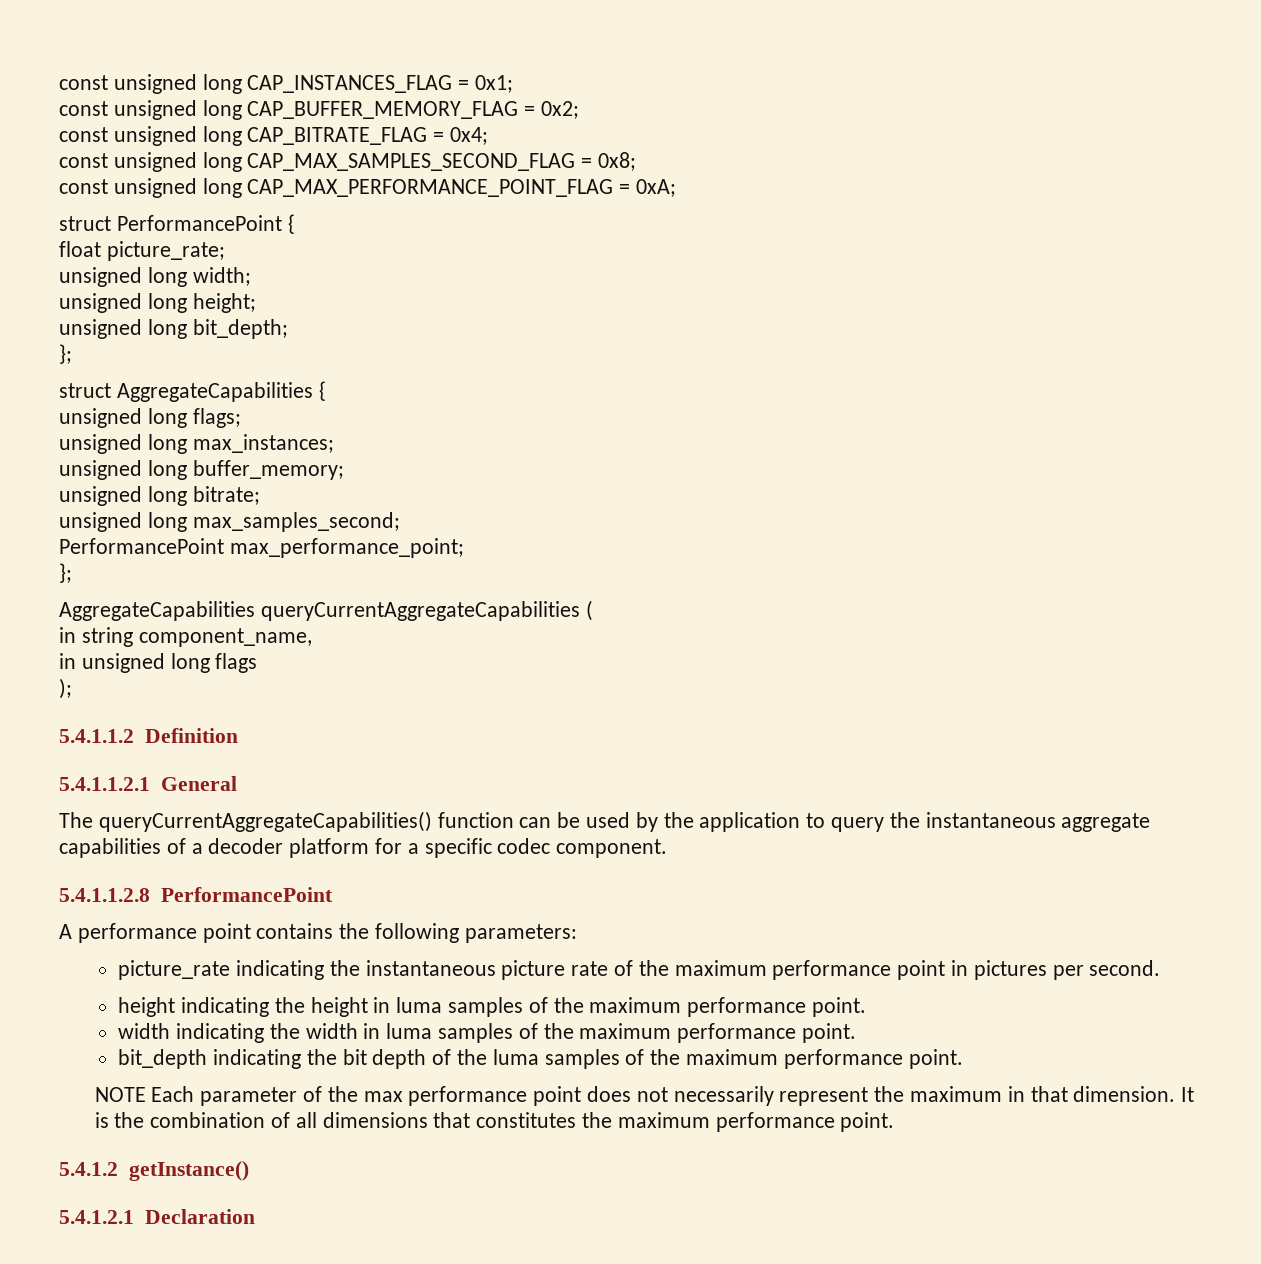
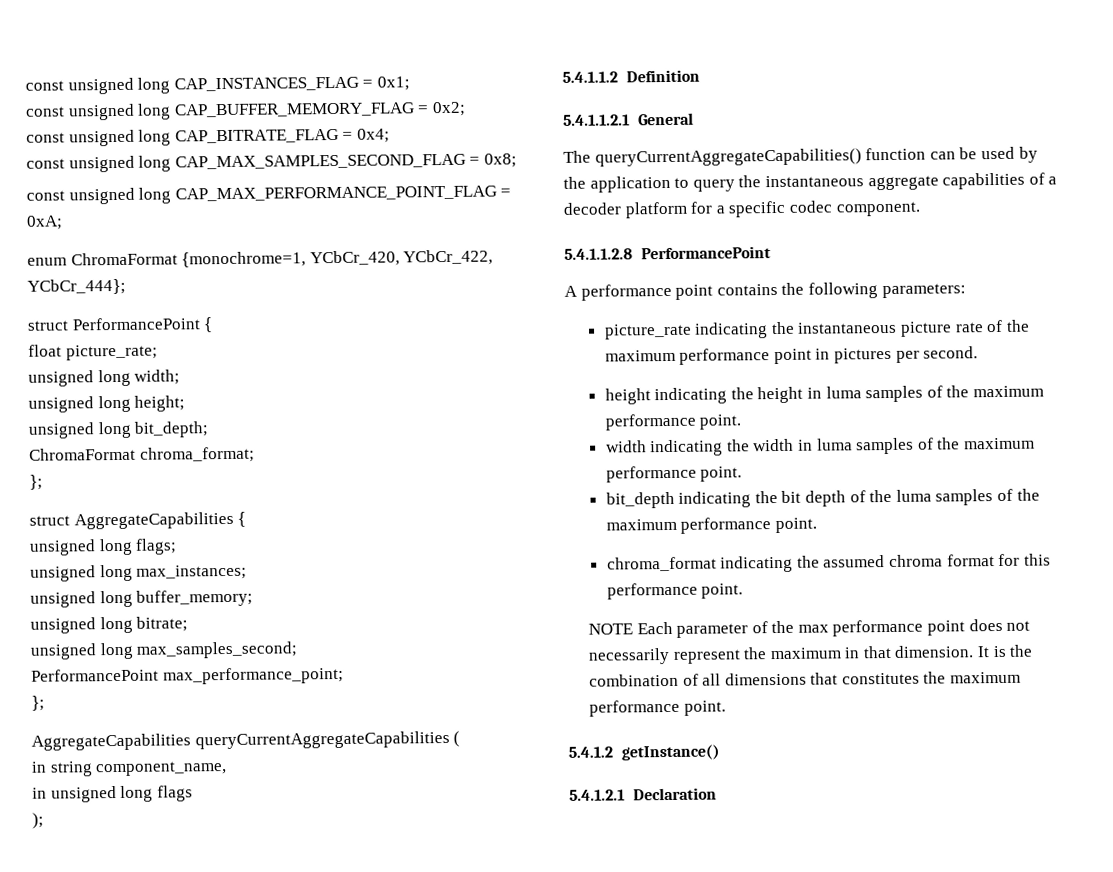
+ enum ChromaFormat {monochrome=1, YCbCr_420, YCbCr_422, YCbCr_444};
+ ChromaFormat chroma_format;
+ chroma_format indicating the assumed chroma format for this performance point.

